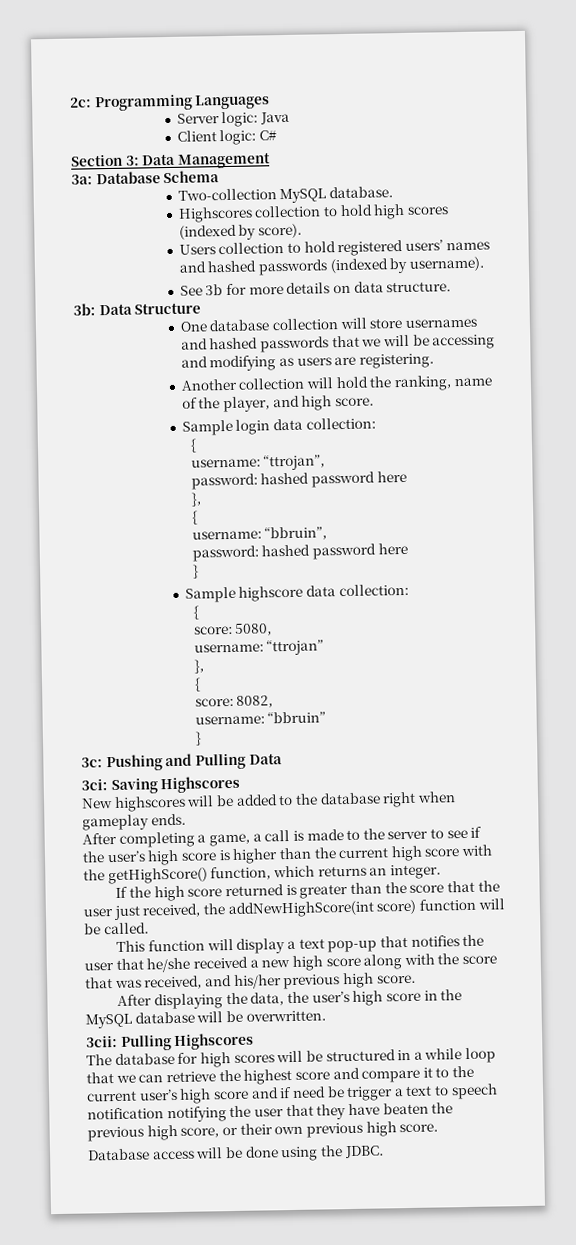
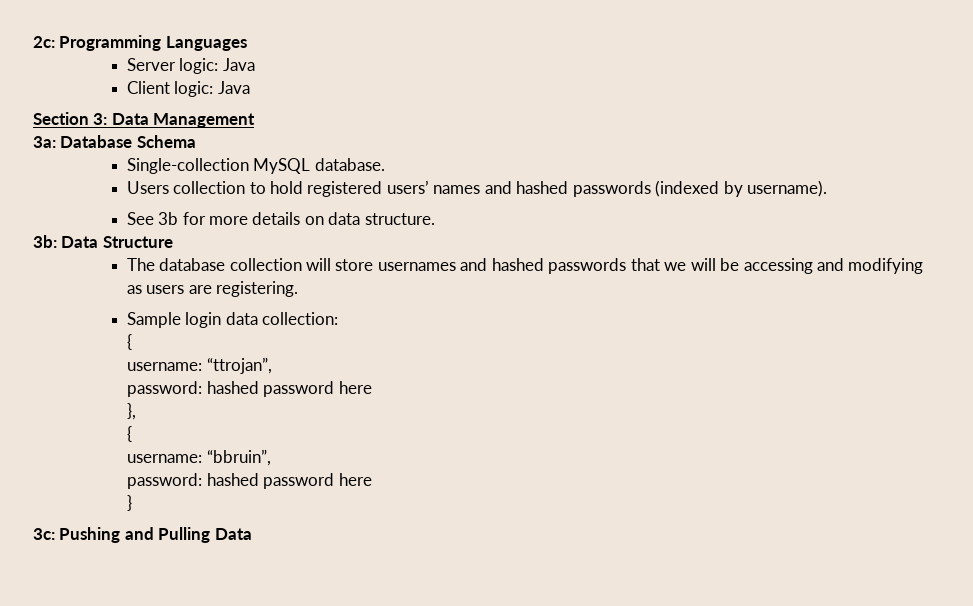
- Client logic: C#
+ Client logic: Java
- Two-collection MySQL database.
+ Single-collection MySQL database.
- Highscores collection to hold high scores (indexed by score).
- One database collection will store usernames and hashed passwords that we will be accessing and modifying as users are registering.
+ The database collection will store usernames and hashed passwords that we will be accessing and modifying as users are registering.
- Another collection will hold the ranking, name of the player, and high score.
- Sample highscore data collection:
- {
- score: 5080,
- username: “ttrojan”
- },
- {
- score: 8082,
- username: “bbruin”
- }
- 3ci: Saving Highscores
- New highscores will be added to the database right when gameplay ends.
- After completing a game, a call is made to the server to see if the user’s high score is higher than the current high score with the getHighScore() function, which returns an integer.
- If the high score returned is greater than the score that the user just received, the addNewHighScore(int score) function will be called.
- This function will display a text pop-up that notifies the user that he/she received a new high score along with the score that was received, and his/her previous high score.
- After displaying the data, the user’s high score in the MySQL database will be overwritten.
- 3cii: Pulling Highscores
- The database for high scores will be structured in a while loop that we can retrieve the highest score and compare it to the current user’s high score and if need be trigger a text to speech notification notifying the user that they have beaten the previous high score, or their own previous high score.
- Database access will be done using the JDBC.

